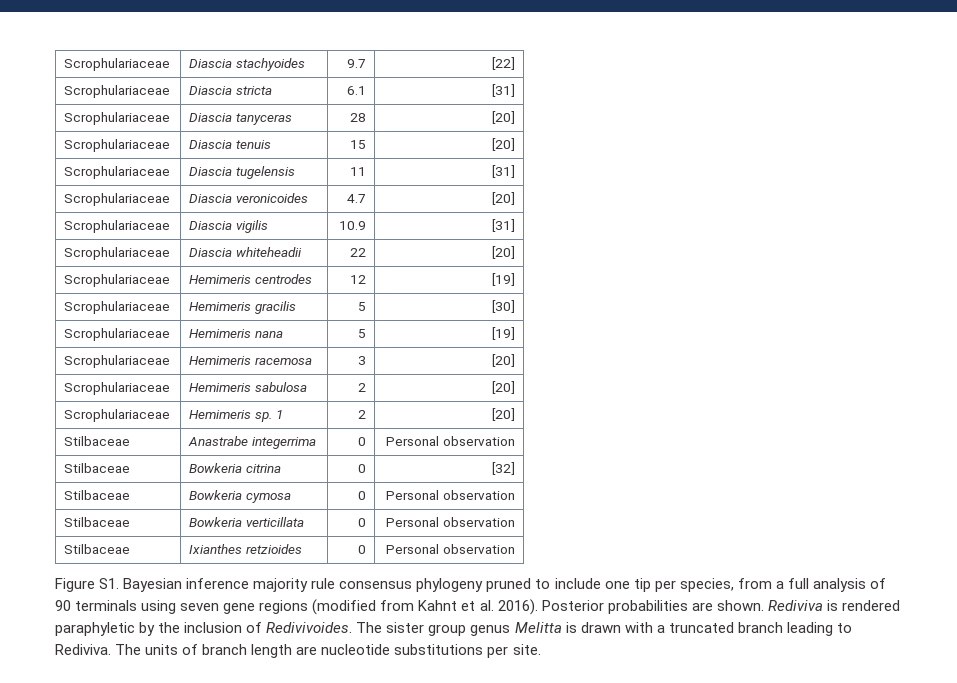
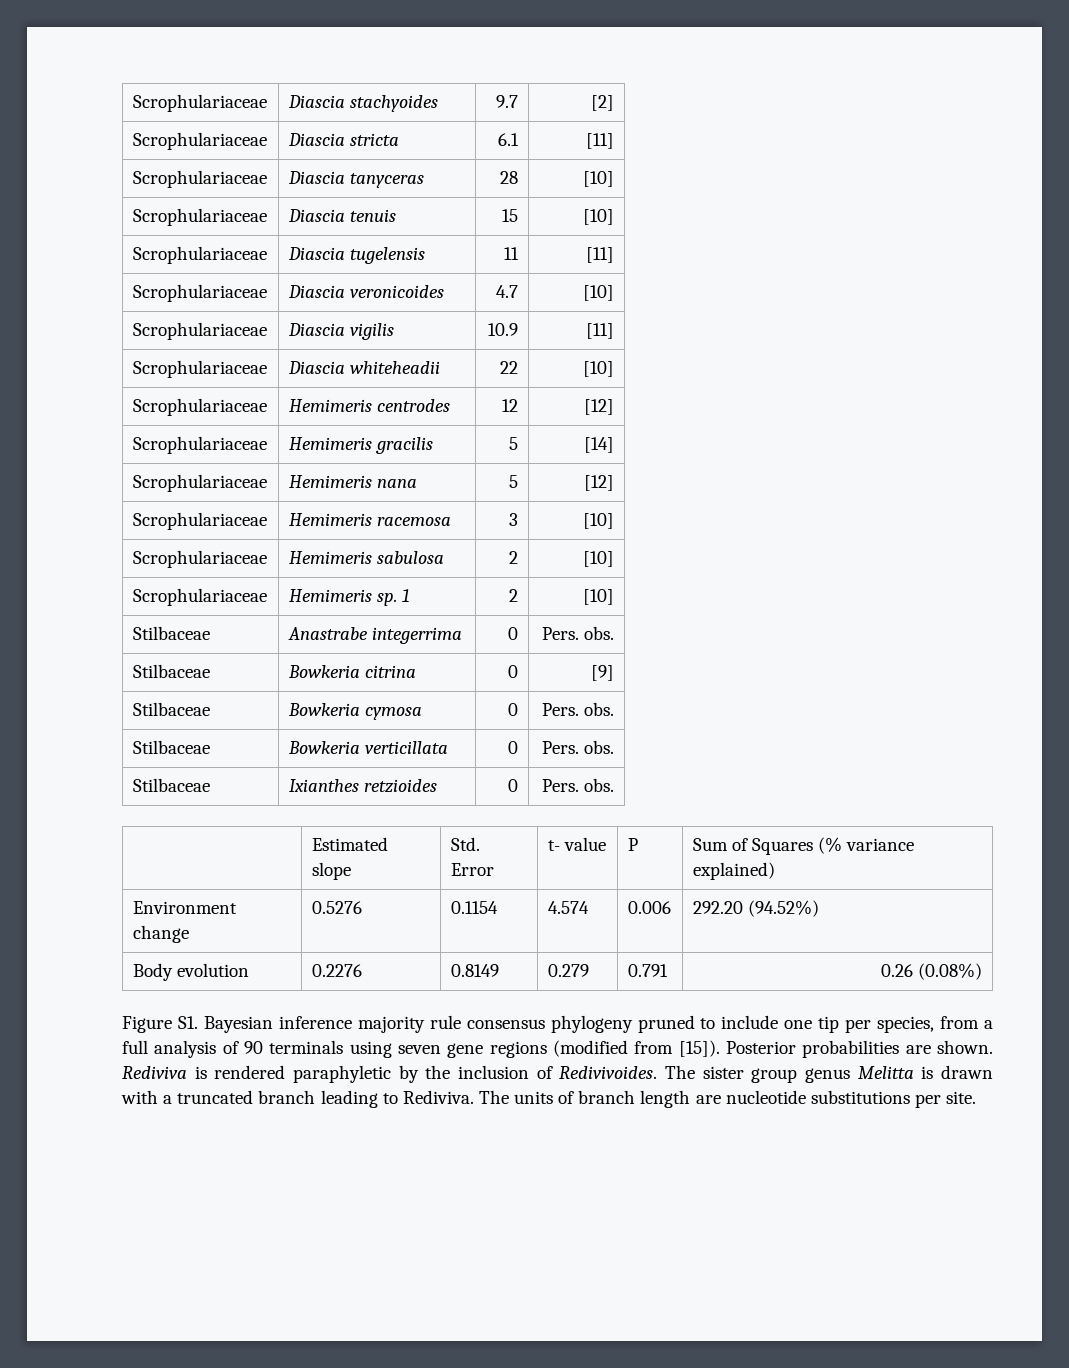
- Scrophulariaceae | Diascia stachyoides | 9.7 | [22]
+ Scrophulariaceae | Diascia stachyoides | 9.7 | [2]
- Scrophulariaceae | Diascia stricta | 6.1 | [31]
+ Scrophulariaceae | Diascia stricta | 6.1 | [11]
- Scrophulariaceae | Diascia tanyceras | 28 | [20]
+ Scrophulariaceae | Diascia tanyceras | 28 | [10]
- Scrophulariaceae | Diascia tenuis | 15 | [20]
+ Scrophulariaceae | Diascia tenuis | 15 | [10]
- Scrophulariaceae | Diascia tugelensis | 11 | [31]
+ Scrophulariaceae | Diascia tugelensis | 11 | [11]
- Scrophulariaceae | Diascia veronicoides | 4.7 | [20]
+ Scrophulariaceae | Diascia veronicoides | 4.7 | [10]
- Scrophulariaceae | Diascia vigilis | 10.9 | [31]
+ Scrophulariaceae | Diascia vigilis | 10.9 | [11]
- Scrophulariaceae | Diascia whiteheadii | 22 | [20]
+ Scrophulariaceae | Diascia whiteheadii | 22 | [10]
- Scrophulariaceae | Hemimeris centrodes | 12 | [19]
+ Scrophulariaceae | Hemimeris centrodes | 12 | [12]
- Scrophulariaceae | Hemimeris gracilis | 5 | [30]
+ Scrophulariaceae | Hemimeris gracilis | 5 | [14]
- Scrophulariaceae | Hemimeris nana | 5 | [19]
+ Scrophulariaceae | Hemimeris nana | 5 | [12]
- Scrophulariaceae | Hemimeris racemosa | 3 | [20]
+ Scrophulariaceae | Hemimeris racemosa | 3 | [10]
- Scrophulariaceae | Hemimeris sabulosa | 2 | [20]
+ Scrophulariaceae | Hemimeris sabulosa | 2 | [10]
- Scrophulariaceae | Hemimeris sp. 1 | 2 | [20]
+ Scrophulariaceae | Hemimeris sp. 1 | 2 | [10]
- Stilbaceae | Anastrabe integerrima | 0 | Personal observation
+ Stilbaceae | Anastrabe integerrima | 0 | Pers. obs.
- Stilbaceae | Bowkeria citrina | 0 | [32]
+ Stilbaceae | Bowkeria citrina | 0 | [9]
- Stilbaceae | Bowkeria cymosa | 0 | Personal observation
+ Stilbaceae | Bowkeria cymosa | 0 | Pers. obs.
- Stilbaceae | Bowkeria verticillata | 0 | Personal observation
+ Stilbaceae | Bowkeria verticillata | 0 | Pers. obs.
- Stilbaceae | Ixianthes retzioides | 0 | Personal observation
+ Stilbaceae | Ixianthes retzioides | 0 | Pers. obs.
+ | Estimated slope | Std. Error | t- value | P | Sum of Squares (% variance explained)
+ Environment change | 0.5276 | 0.1154 | 4.574 | 0.006 | 292.20 (94.52%)
+ Body evolution | 0.2276 | 0.8149 | 0.279 | 0.791 | 0.26 (0.08%)
- Figure S1. Bayesian inference majority rule consensus phylogeny pruned to include one tip per species, from a full analysis of 90 terminals using seven gene regions (modified from Kahnt et al. 2016).
+ Figure S1. Bayesian inference majority rule consensus phylogeny pruned to include one tip per species, from a full analysis of 90 terminals using seven gene regions (modified from [15]).

